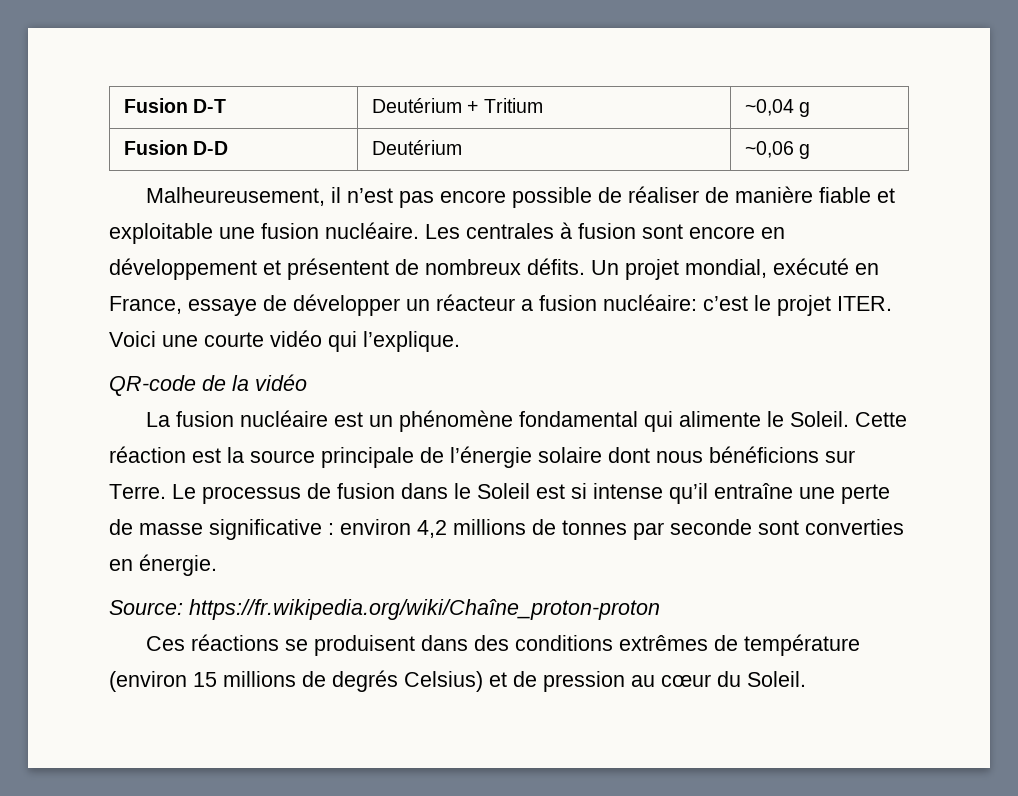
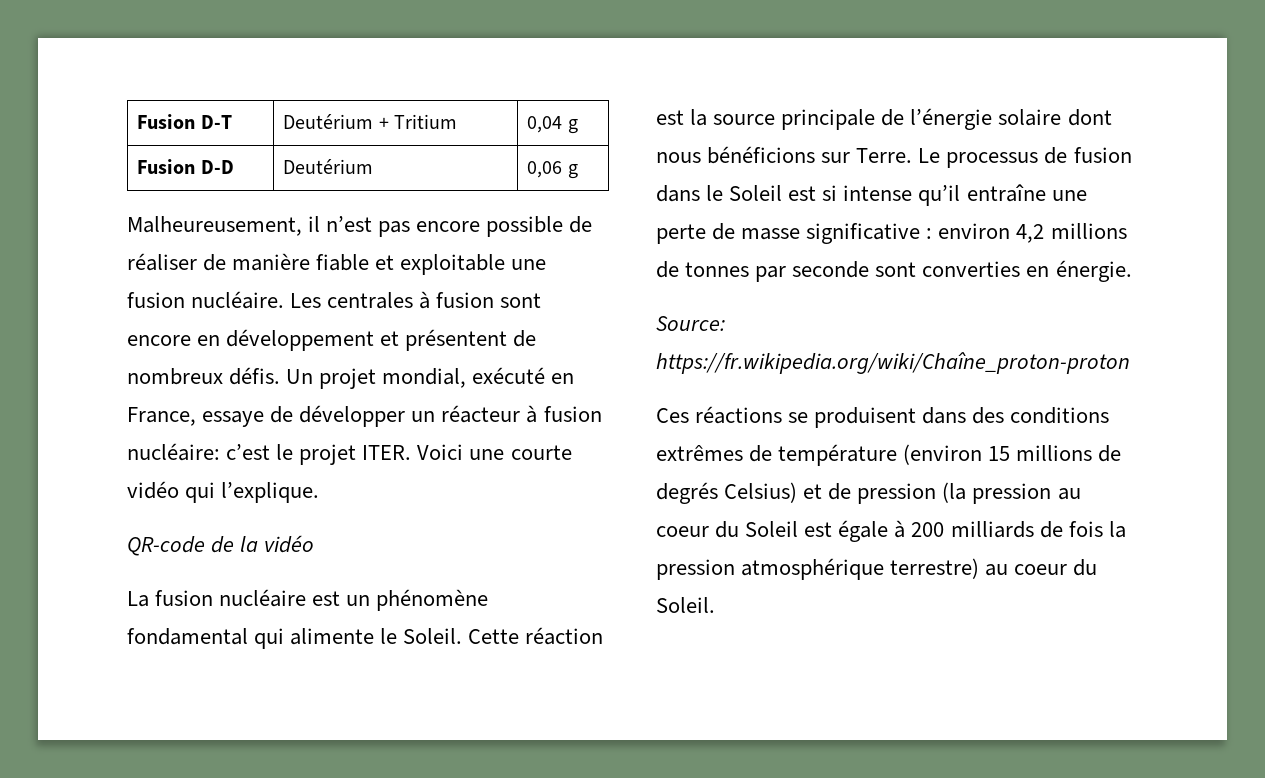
- Fusion D-T | Deutérium + Tritium | ~0,04 g
+ Fusion D-T | Deutérium + Tritium | 0,04 g
- Fusion D-D | Deutérium | ~0,06 g
+ Fusion D-D | Deutérium | 0,06 g
- Les centrales à fusion sont encore en développement et présentent de nombreux défits.
+ Les centrales à fusion sont encore en développement et présentent de nombreux défis.
- Un projet mondial, exécuté en France, essaye de développer un réacteur a fusion nucléaire: c’est le projet ITER.
+ Un projet mondial, exécuté en France, essaye de développer un réacteur à fusion nucléaire: c’est le projet ITER.
- Ces réactions se produisent dans des conditions extrêmes de température (environ 15 millions de degrés Celsius) et de pression au cœur du Soleil.
+ Ces réactions se produisent dans des conditions extrêmes de température (environ 15 millions de degrés Celsius) et de pression (la pression au coeur du Soleil est égale à 200 milliards de fois la pression atmosphérique terrestre) au coeur du Soleil.

